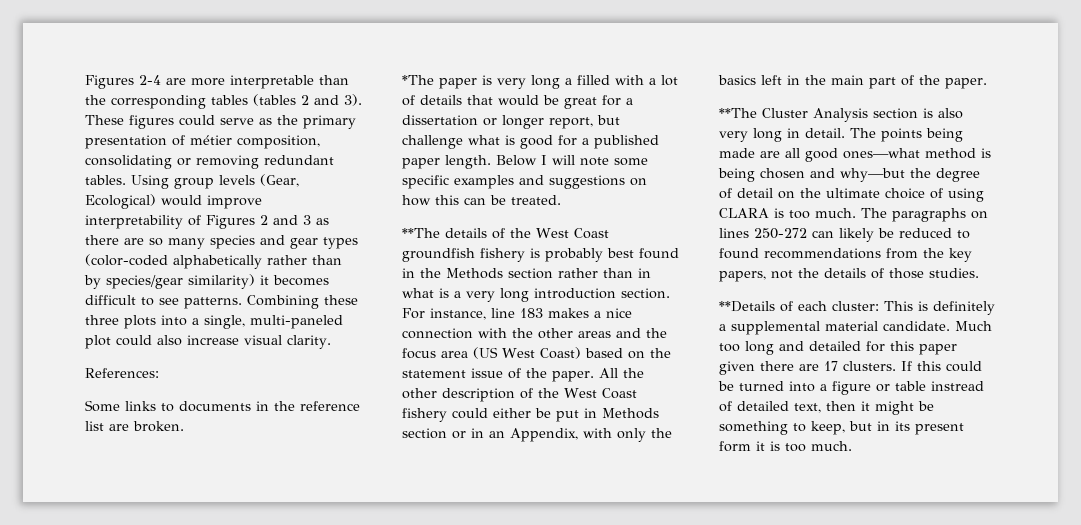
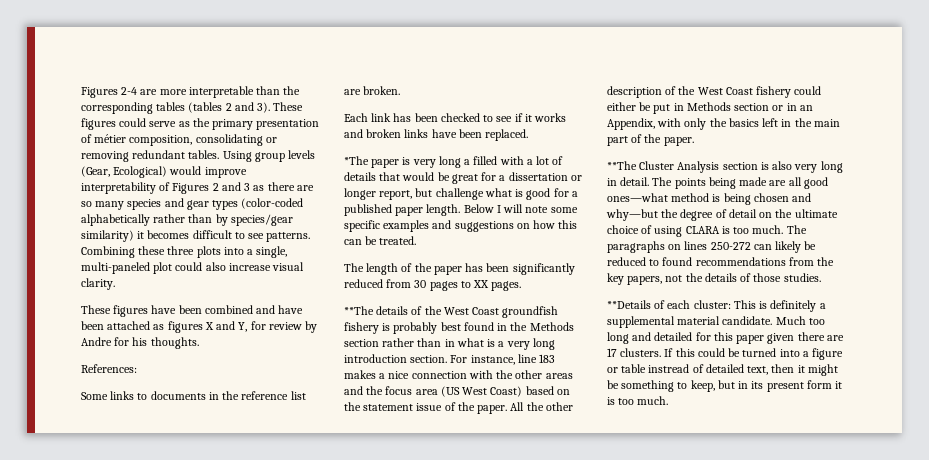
+ These figures have been combined and have been attached as figures X and Y, for review by Andre for his thoughts.
+ Each link has been checked to see if it works and broken links have been replaced.
+ The length of the paper has been significantly reduced from 30 pages to XX pages.

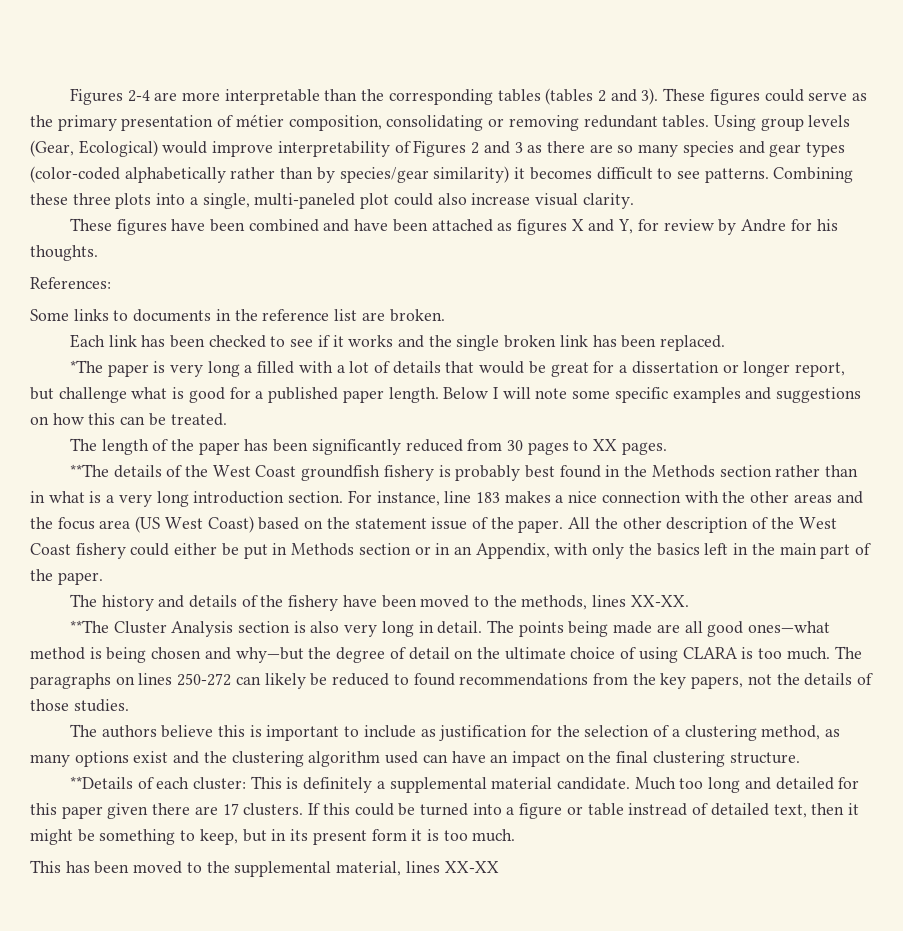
- Each link has been checked to see if it works and broken links have been replaced.
+ Each link has been checked to see if it works and the single broken link has been replaced.
+ The history and details of the fishery have been moved to the methods, lines XX-XX.
+ The authors believe this is important to include as justification for the selection of a clustering method, as many options exist and the clustering algorithm used can have an impact on the final clustering structure.
+ This has been moved to the supplemental material, lines XX-XX

